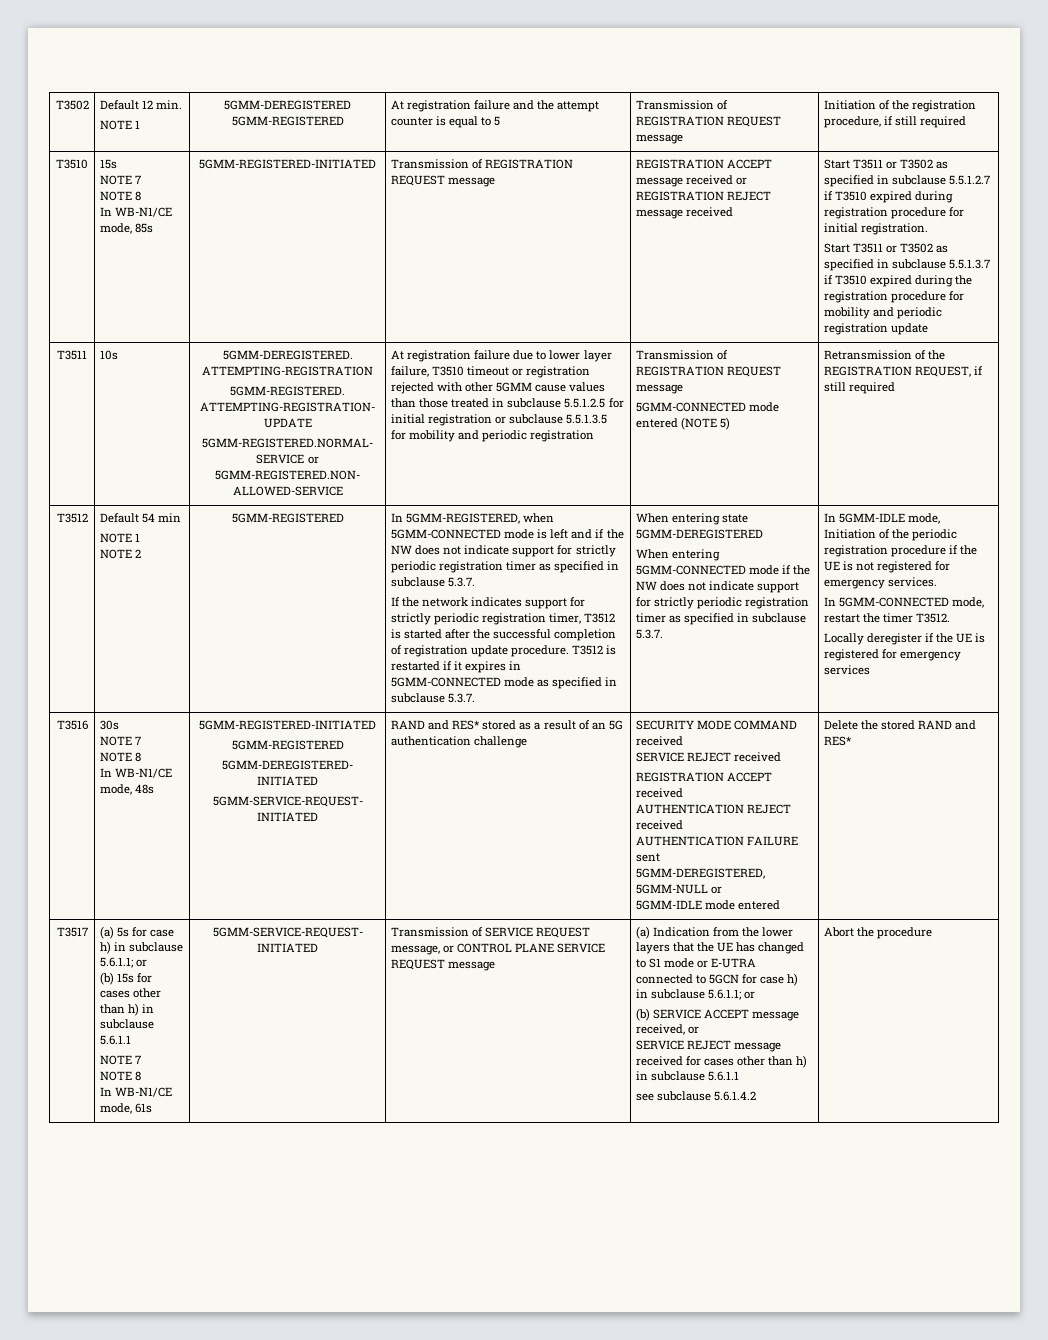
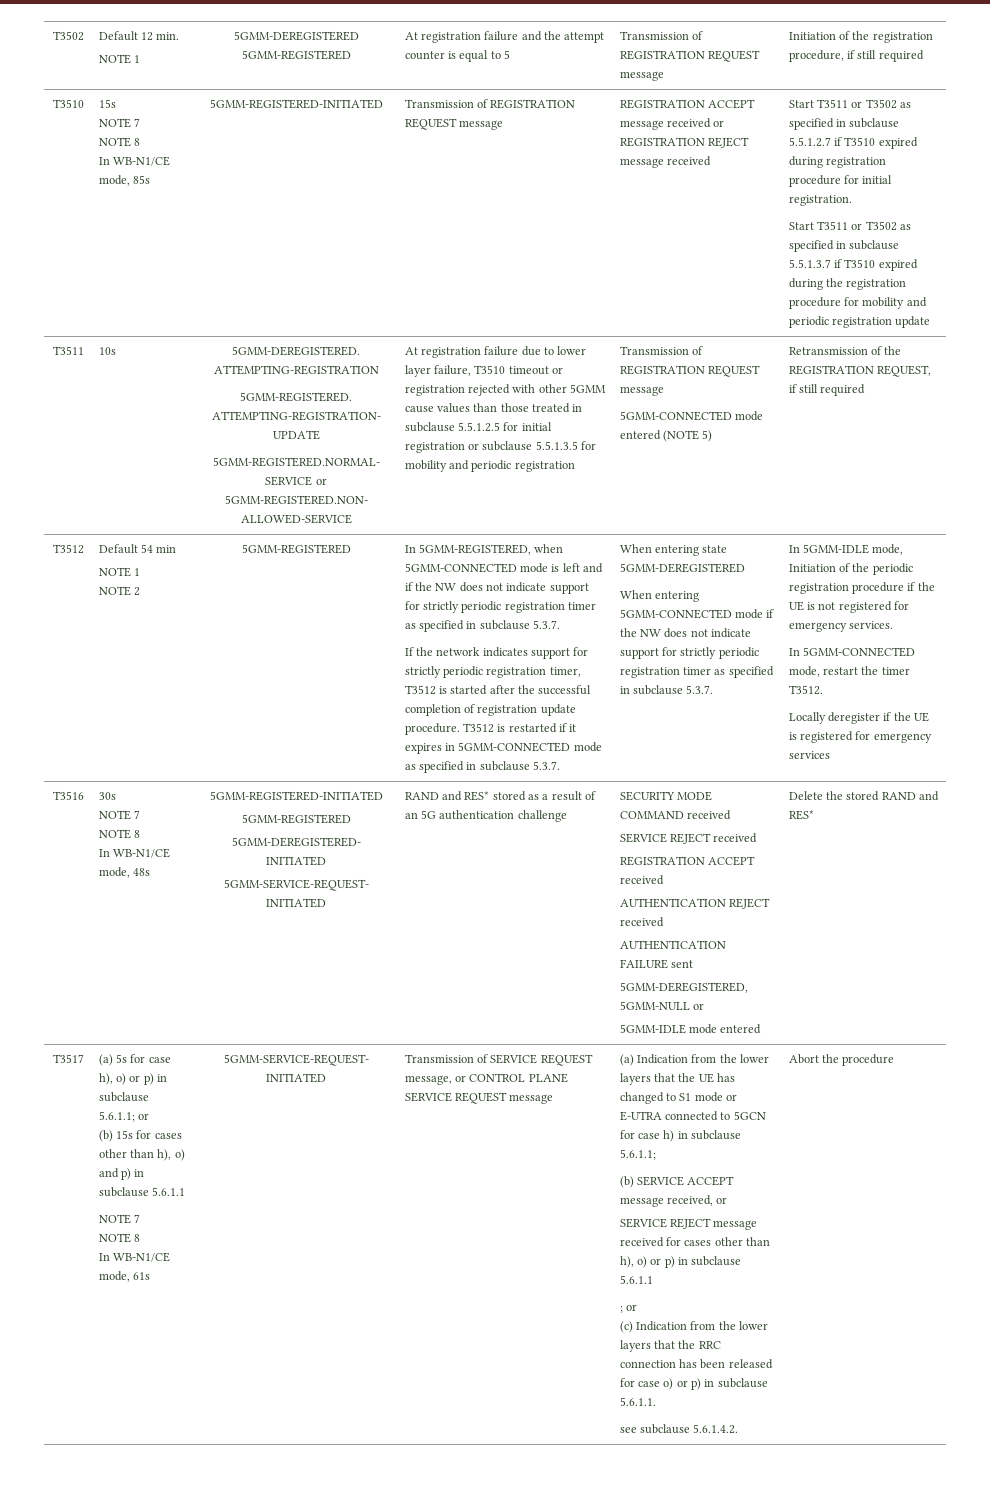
- (a) 5s for case h) in subclause 5.6.1.1; or
+ (a) 5s for case h), o) or p) in subclause 5.6.1.1; or
- (b) 15s for cases other than h) in subclause 5.6.1.1
+ (b) 15s for cases other than h), o) and p) in subclause 5.6.1.1
- (a) Indication from the lower layers that the UE has changed to S1 mode or E-UTRA connected to 5GCN for case h) in subclause 5.6.1.1; or
+ (a) Indication from the lower layers that the UE has changed to S1 mode or E-UTRA connected to 5GCN for case h) in subclause 5.6.1.1;
- SERVICE REJECT message received for cases other than h) in subclause 5.6.1.1
+ SERVICE REJECT message received for cases other than h), o) or p) in subclause 5.6.1.1
+ ; or
+ (c) Indication from the lower layers that the RRC connection has been released for case o) or p) in subclause 5.6.1.1.
- see subclause 5.6.1.4.2
+ see subclause 5.6.1.4.2.

